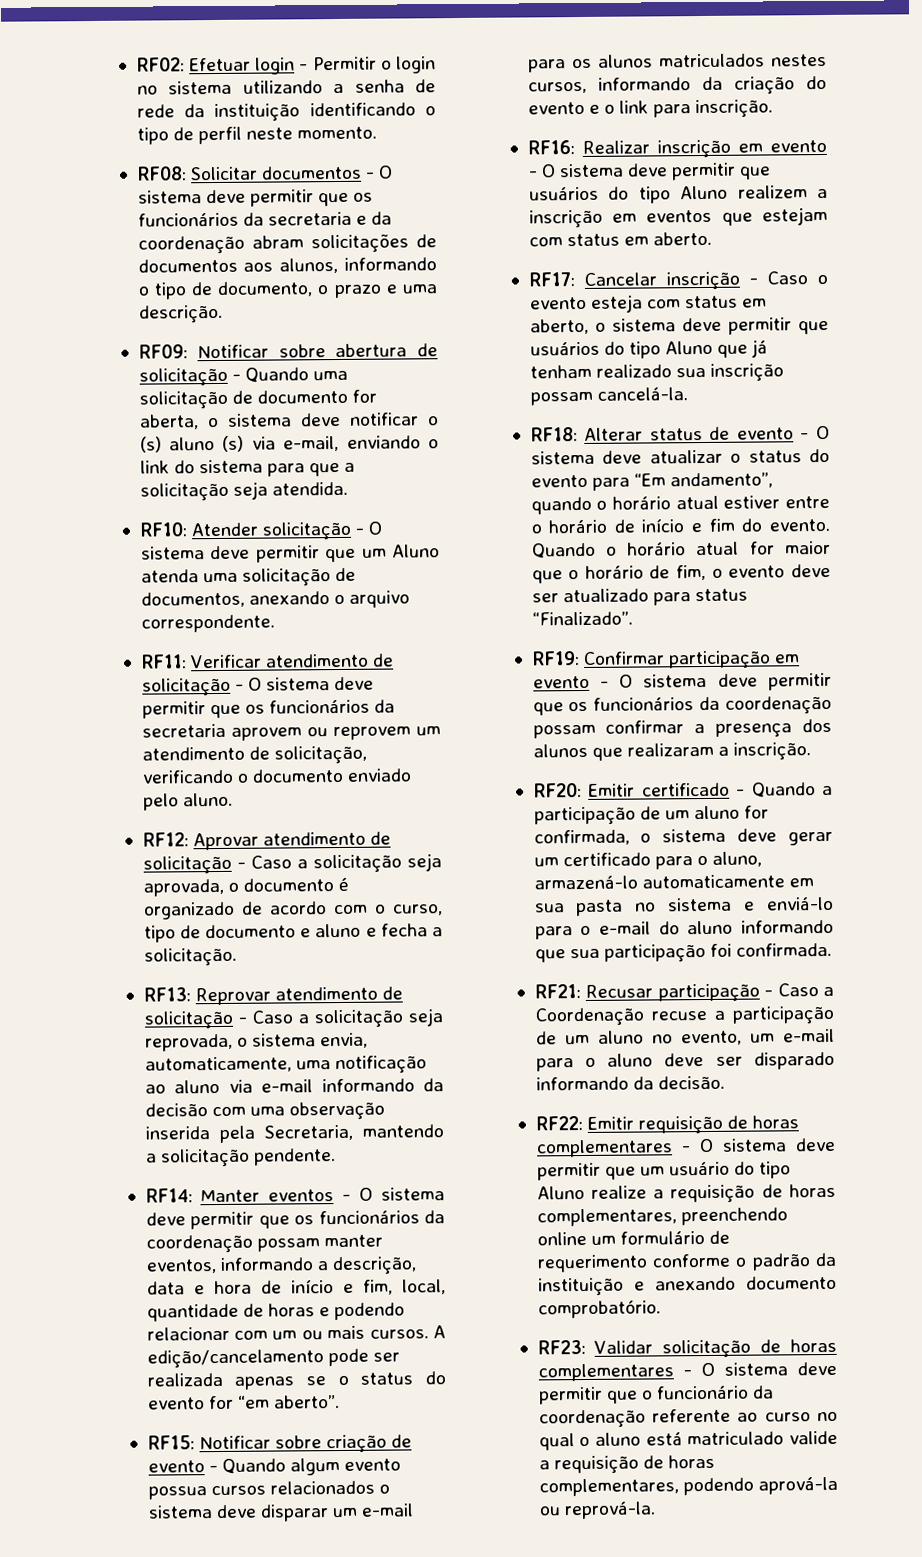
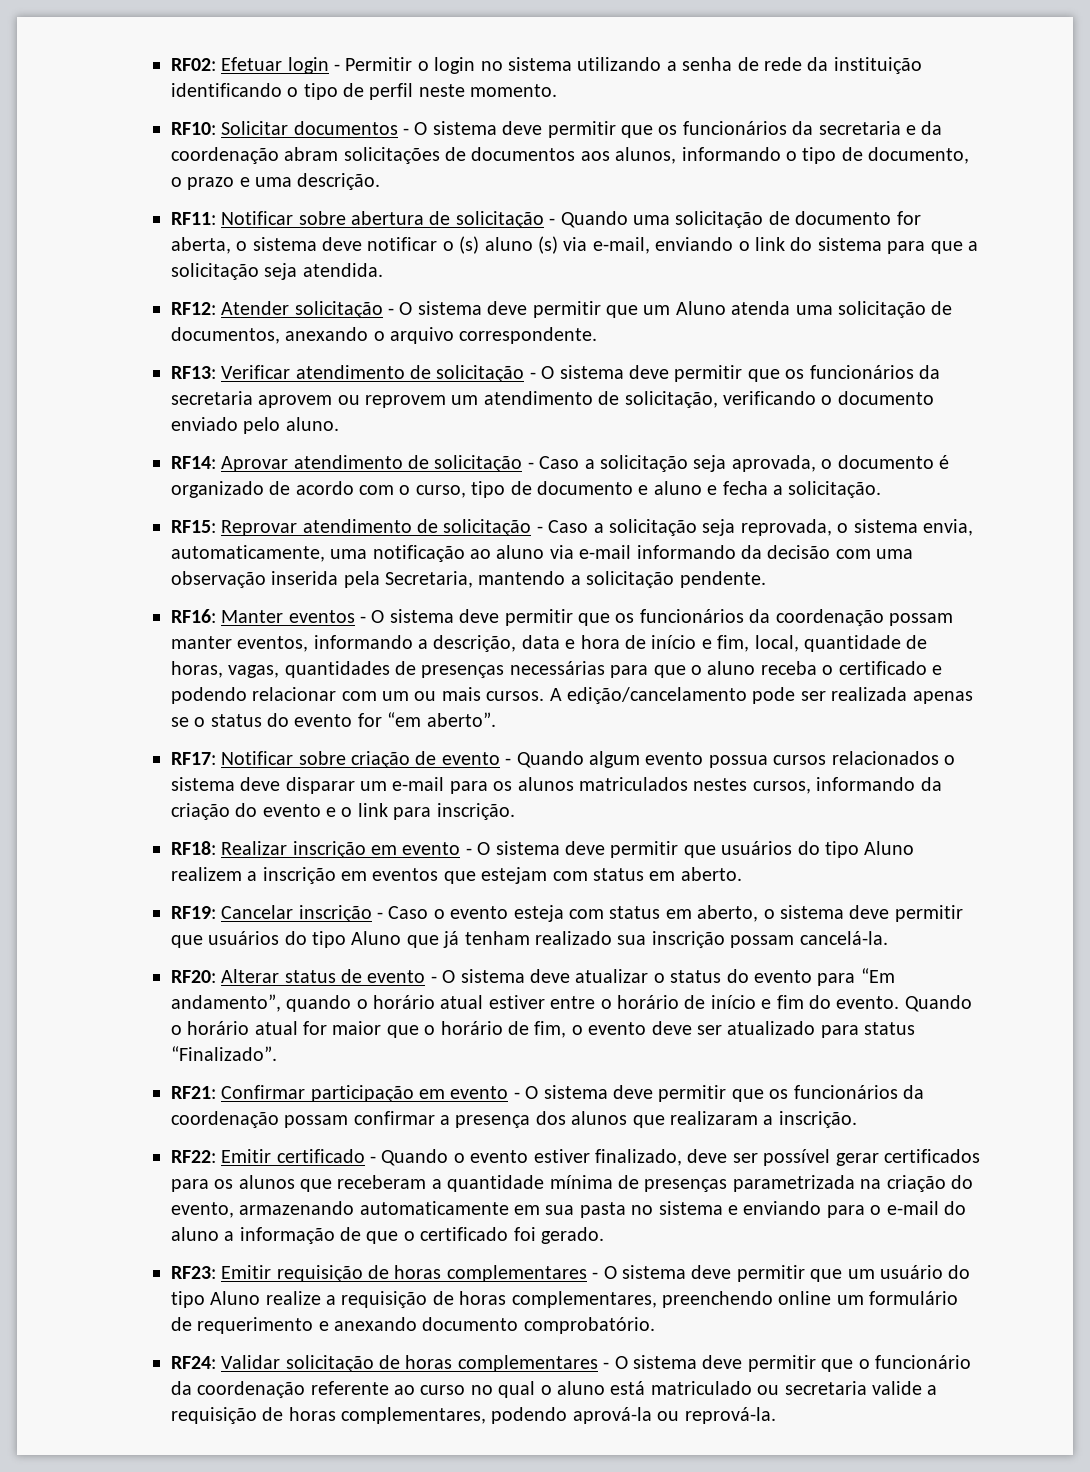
- RF08: Solicitar documentos - O sistema deve permitir que os funcionários da secretaria e da coordenação abram solicitações de documentos aos alunos, informando o tipo de documento, o prazo e uma descrição.
+ RF10: Solicitar documentos - O sistema deve permitir que os funcionários da secretaria e da coordenação abram solicitações de documentos aos alunos, informando o tipo de documento, o prazo e uma descrição.
- RF09: Notificar sobre abertura de solicitação - Quando uma solicitação de documento for aberta, o sistema deve notificar o (s) aluno (s) via e-mail, enviando o link do sistema para que a solicitação seja atendida.
+ RF11: Notificar sobre abertura de solicitação - Quando uma solicitação de documento for aberta, o sistema deve notificar o (s) aluno (s) via e-mail, enviando o link do sistema para que a solicitação seja atendida.
- RF10: Atender solicitação - O sistema deve permitir que um Aluno atenda uma solicitação de documentos, anexando o arquivo correspondente.
+ RF12: Atender solicitação - O sistema deve permitir que um Aluno atenda uma solicitação de documentos, anexando o arquivo correspondente.
- RF11: Verificar atendimento de solicitação - O sistema deve permitir que os funcionários da secretaria aprovem ou reprovem um atendimento de solicitação, verificando o documento enviado pelo aluno.
+ RF13: Verificar atendimento de solicitação - O sistema deve permitir que os funcionários da secretaria aprovem ou reprovem um atendimento de solicitação, verificando o documento enviado pelo aluno.
- RF12: Aprovar atendimento de solicitação - Caso a solicitação seja aprovada, o documento é organizado de acordo com o curso, tipo de documento e aluno e fecha a solicitação.
+ RF14: Aprovar atendimento de solicitação - Caso a solicitação seja aprovada, o documento é organizado de acordo com o curso, tipo de documento e aluno e fecha a solicitação.
- RF13: Reprovar atendimento de solicitação - Caso a solicitação seja reprovada, o sistema envia, automaticamente, uma notificação ao aluno via e-mail informando da decisão com uma observação inserida pela Secretaria, mantendo a solicitação pendente.
+ RF15: Reprovar atendimento de solicitação - Caso a solicitação seja reprovada, o sistema envia, automaticamente, uma notificação ao aluno via e-mail informando da decisão com uma observação inserida pela Secretaria, mantendo a solicitação pendente.
- RF14: Manter eventos - O sistema deve permitir que os funcionários da coordenação possam manter eventos, informando a descrição, data e hora de início e fim, local, quantidade de horas e podendo relacionar com um ou mais cursos.
+ RF16: Manter eventos - O sistema deve permitir que os funcionários da coordenação possam manter eventos, informando a descrição, data e hora de início e fim, local, quantidade de horas, vagas, quantidades de presenças necessárias para que o aluno receba o certificado e podendo relacionar com um ou mais cursos.
- RF15: Notificar sobre criação de evento - Quando algum evento possua cursos relacionados o sistema deve disparar um e-mail para os alunos matriculados nestes cursos, informando da criação do evento e o link para inscrição.
+ RF17: Notificar sobre criação de evento - Quando algum evento possua cursos relacionados o sistema deve disparar um e-mail para os alunos matriculados nestes cursos, informando da criação do evento e o link para inscrição.
- RF16: Realizar inscrição em evento - O sistema deve permitir que usuários do tipo Aluno realizem a inscrição em eventos que estejam com status em aberto.
+ RF18: Realizar inscrição em evento - O sistema deve permitir que usuários do tipo Aluno realizem a inscrição em eventos que estejam com status em aberto.
- RF17: Cancelar inscrição - Caso o evento esteja com status em aberto, o sistema deve permitir que usuários do tipo Aluno que já tenham realizado sua inscrição possam cancelá-la.
+ RF19: Cancelar inscrição - Caso o evento esteja com status em aberto, o sistema deve permitir que usuários do tipo Aluno que já tenham realizado sua inscrição possam cancelá-la.
- RF18: Alterar status de evento - O sistema deve atualizar o status do evento para “Em andamento”, quando o horário atual estiver entre o horário de início e fim do evento.
+ RF20: Alterar status de evento - O sistema deve atualizar o status do evento para “Em andamento”, quando o horário atual estiver entre o horário de início e fim do evento.
- RF19: Confirmar participação em evento - O sistema deve permitir que os funcionários da coordenação possam confirmar a presença dos alunos que realizaram a inscrição.
+ RF21: Confirmar participação em evento - O sistema deve permitir que os funcionários da coordenação possam confirmar a presença dos alunos que realizaram a inscrição.
- RF20: Emitir certificado - Quando a participação de um aluno for confirmada, o sistema deve gerar um certificado para o aluno, armazená-lo automaticamente em sua pasta no sistema e enviá-lo para o e-mail do aluno informando que sua participação foi confirmada.
- RF21: Recusar participação - Caso a Coordenação recuse a participação de um aluno no evento, um e-mail para o aluno deve ser disparado informando da decisão.
- RF22: Emitir requisição de horas complementares - O sistema deve permitir que um usuário do tipo Aluno realize a requisição de horas complementares, preenchendo online um formulário de requerimento conforme o padrão da instituição e anexando documento comprobatório.
+ RF22: Emitir certificado - Quando o evento estiver finalizado, deve ser possível gerar certificados para os alunos que receberam a quantidade mínima de presenças parametrizada na criação do evento, armazenando automaticamente em sua pasta no sistema e enviando para o e-mail do aluno a informação de que o certificado foi gerado.
+ RF23: Emitir requisição de horas complementares - O sistema deve permitir que um usuário do tipo Aluno realize a requisição de horas complementares, preenchendo online um formulário de requerimento e anexando documento comprobatório.
- RF23: Validar solicitação de horas complementares - O sistema deve permitir que o funcionário da coordenação referente ao curso no qual o aluno está matriculado valide a requisição de horas complementares, podendo aprová-la ou reprová-la.
+ RF24: Validar solicitação de horas complementares - O sistema deve permitir que o funcionário da coordenação referente ao curso no qual o aluno está matriculado ou secretaria valide a requisição de horas complementares, podendo aprová-la ou reprová-la.

